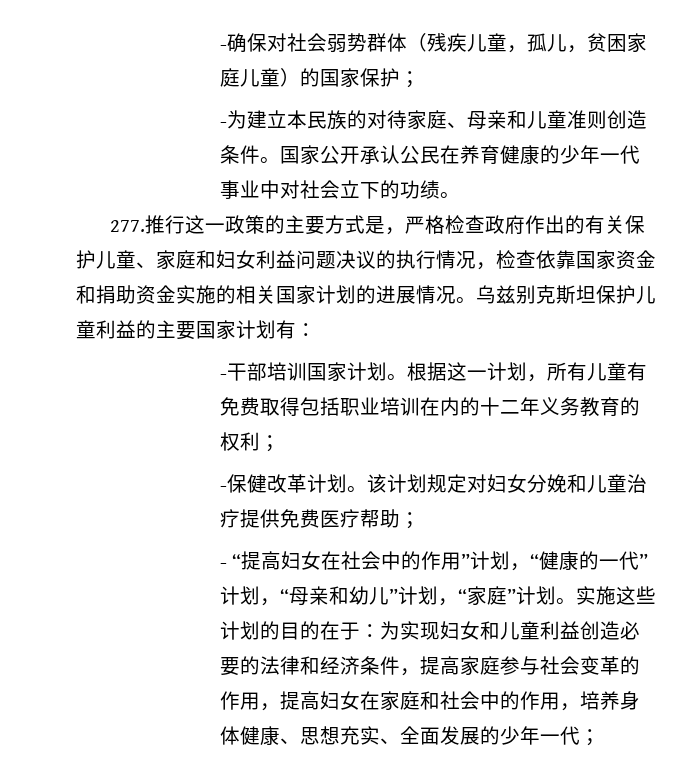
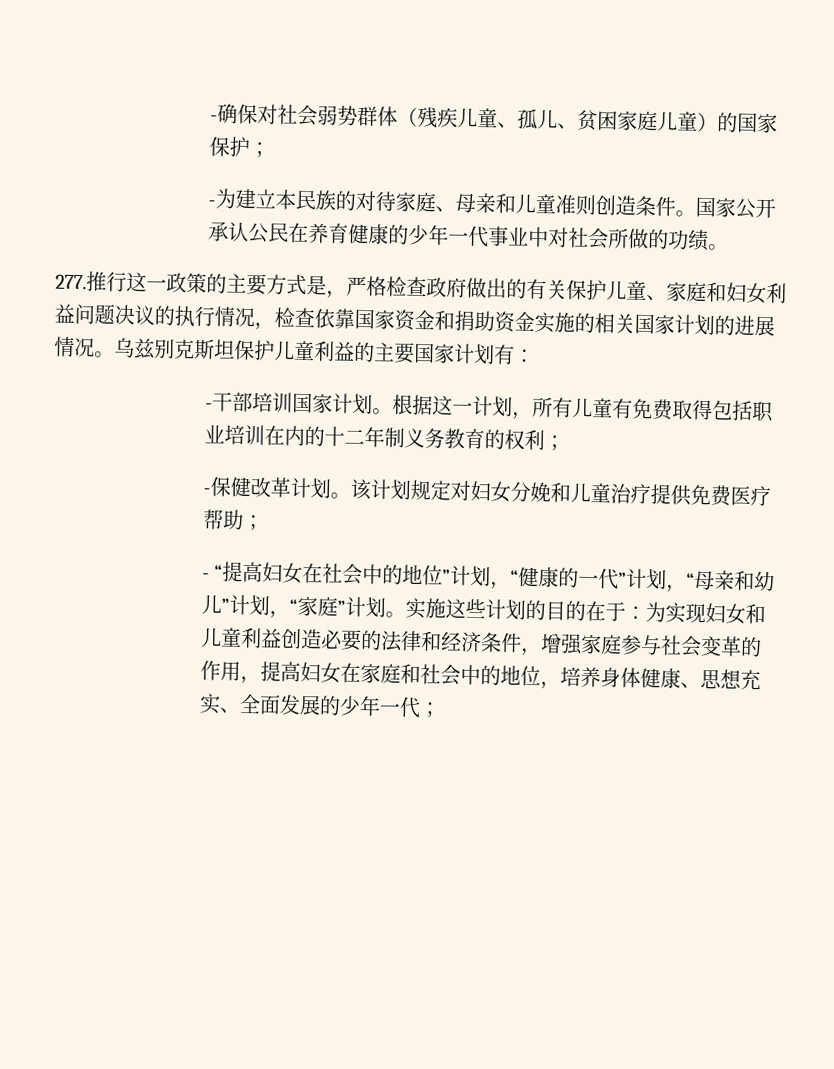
- -确保对社会弱势群体（残疾儿童，孤儿，贫困家庭儿童）的国家保护；
+ -确保对社会弱势群体（残疾儿童、孤儿、贫困家庭儿童）的国家保护；
- 国家公开承认公民在养育健康的少年一代事业中对社会立下的功绩。
+ 国家公开承认公民在养育健康的少年一代事业中对社会所做的功绩。
- 277.推行这一政策的主要方式是，严格检查政府作出的有关保护儿童、家庭和妇女利益问题决议的执行情况，检查依靠国家资金和捐助资金实施的相关国家计划的进展情况。
+ 277.推行这一政策的主要方式是，严格检查政府做出的有关保护儿童、家庭和妇女利益问题决议的执行情况，检查依靠国家资金和捐助资金实施的相关国家计划的进展情况。
- 根据这一计划，所有儿童有免费取得包括职业培训在内的十二年义务教育的权利；
+ 根据这一计划，所有儿童有免费取得包括职业培训在内的十二年制义务教育的权利；
- - “提高妇女在社会中的作用”计划，“健康的一代”计划，“母亲和幼儿”计划，“家庭”计划。
+ - “提高妇女在社会中的地位”计划，“健康的一代”计划，“母亲和幼儿”计划，“家庭”计划。
- 实施这些计划的目的在于：为实现妇女和儿童利益创造必要的法律和经济条件，提高家庭参与社会变革的作用，提高妇女在家庭和社会中的作用，培养身体健康、思想充实、全面发展的少年一代；
+ 实施这些计划的目的在于：为实现妇女和儿童利益创造必要的法律和经济条件，增强家庭参与社会变革的作用，提高妇女在家庭和社会中的地位，培养身体健康、思想充实、全面发展的少年一代；

